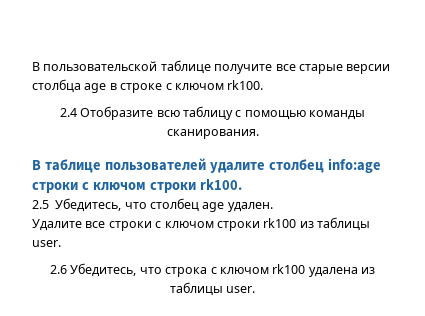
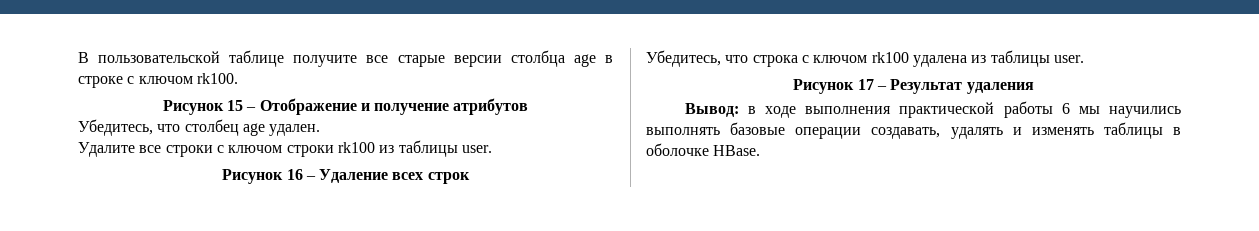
- 2.4 Отобразите всю таблицу с помощью команды сканирования.
- В таблице пользователей удалите столбец info:age строки с ключом строки rk100.
- 2.5 Убедитесь, что столбец age удален.
+ Рисунок 15 – Отображение и получение атрибутов
+ Убедитесь, что столбец age удален.
- 2.6 Убедитесь, что строка с ключом rk100 удалена из таблицы user.
+ Рисунок 16 – Удаление всех строк
+ Убедитесь, что строка с ключом rk100 удалена из таблицы user.
+ Рисунок 17 – Результат удаления
+ Вывод: в ходе выполнения практической работы 6 мы научились выполнять базовые операции создавать, удалять и изменять таблицы в оболочке HBase.

